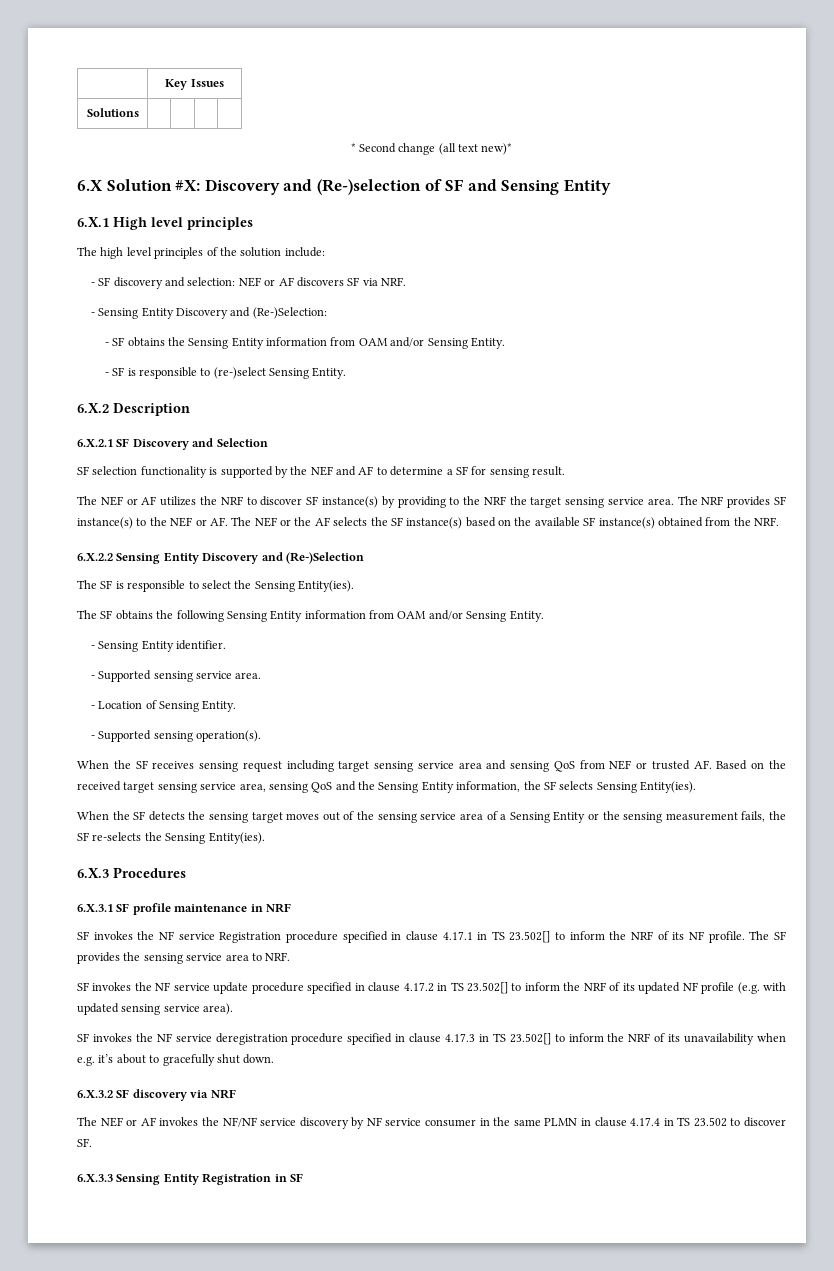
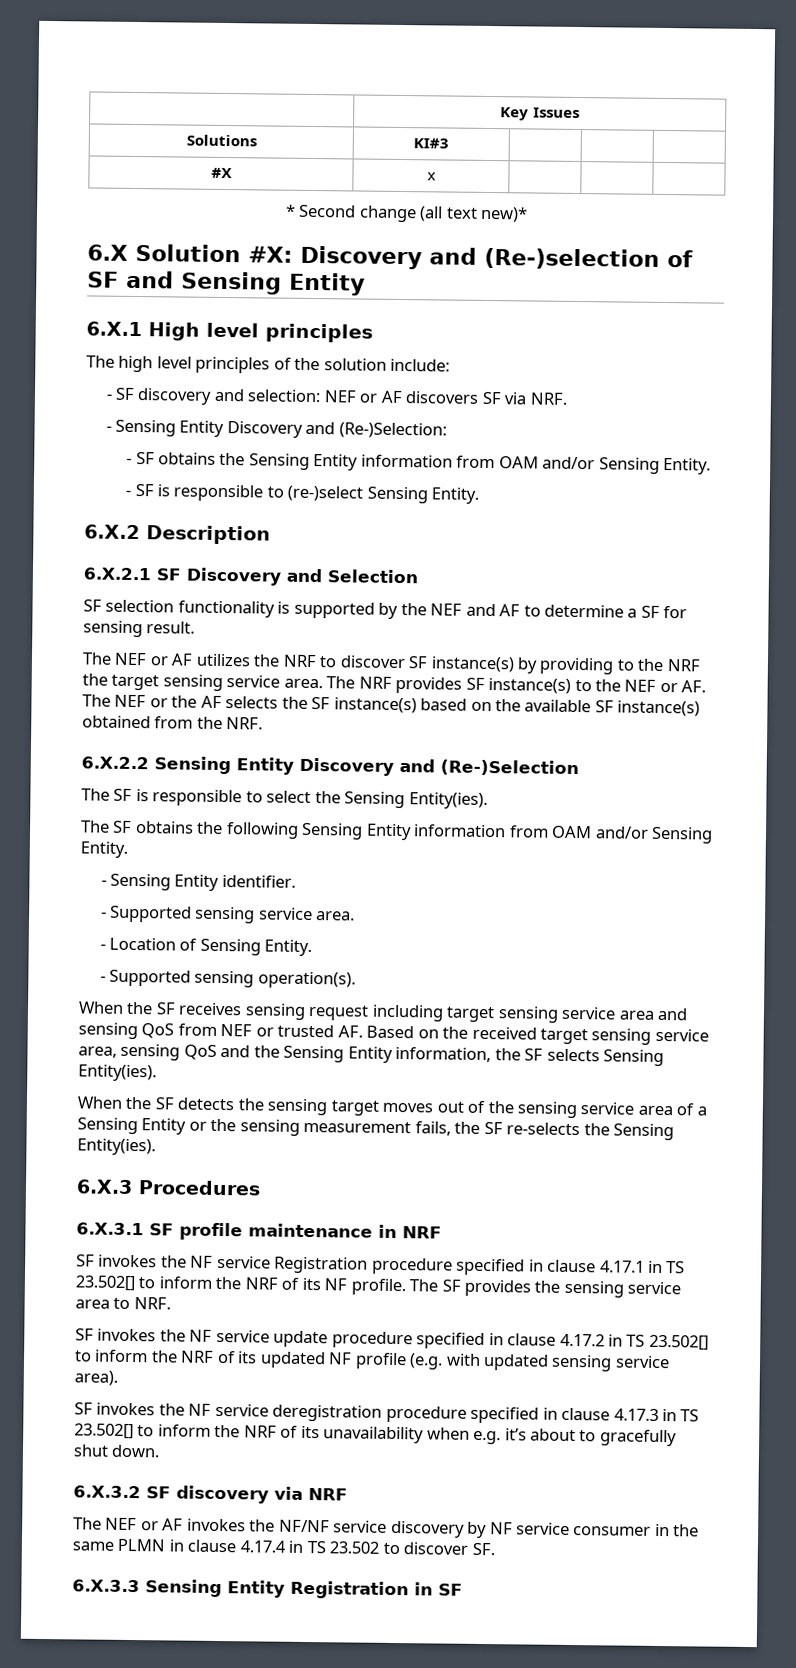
- Solutions | | | |
+ Solutions | KI#3 | | |
+ #X | x | | |

